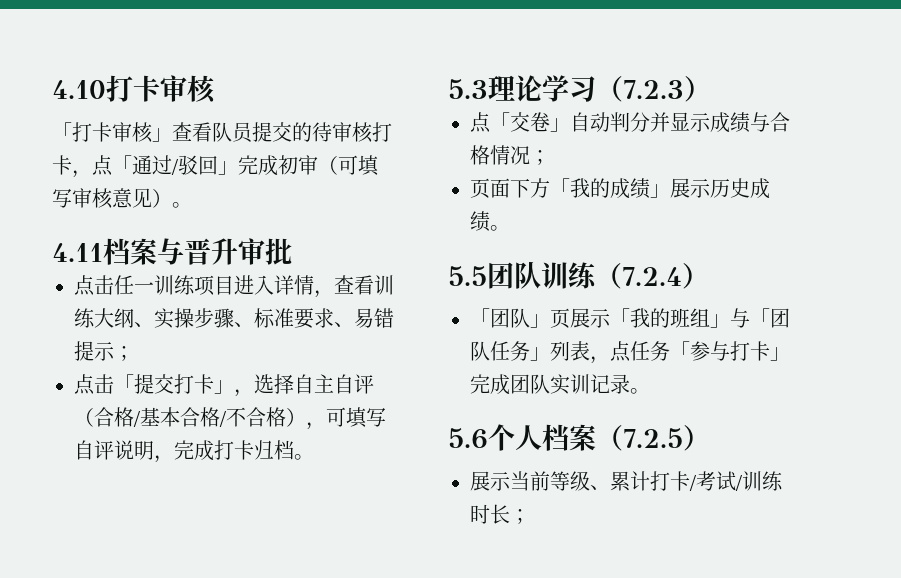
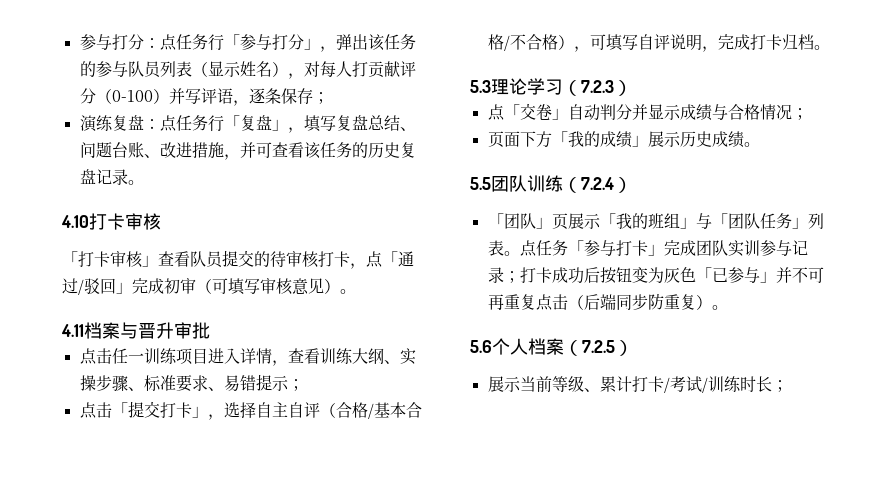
+ 参与打分：点任务行「参与打分」，弹出该任务的参与队员列表（显示姓名），对每人打贡献评分（0-100）并写评语，逐条保存；
+ 演练复盘：点任务行「复盘」，填写复盘总结、问题台账、改进措施，并可查看该任务的历史复盘记录。
- 「团队」页展示「我的班组」与「团队任务」列表，点任务「参与打卡」完成团队实训记录。
+ 「团队」页展示「我的班组」与「团队任务」列表。点任务「参与打卡」完成团队实训参与记录；打卡成功后按钮变为灰色「已参与」并不可再重复点击（后端同步防重复）。

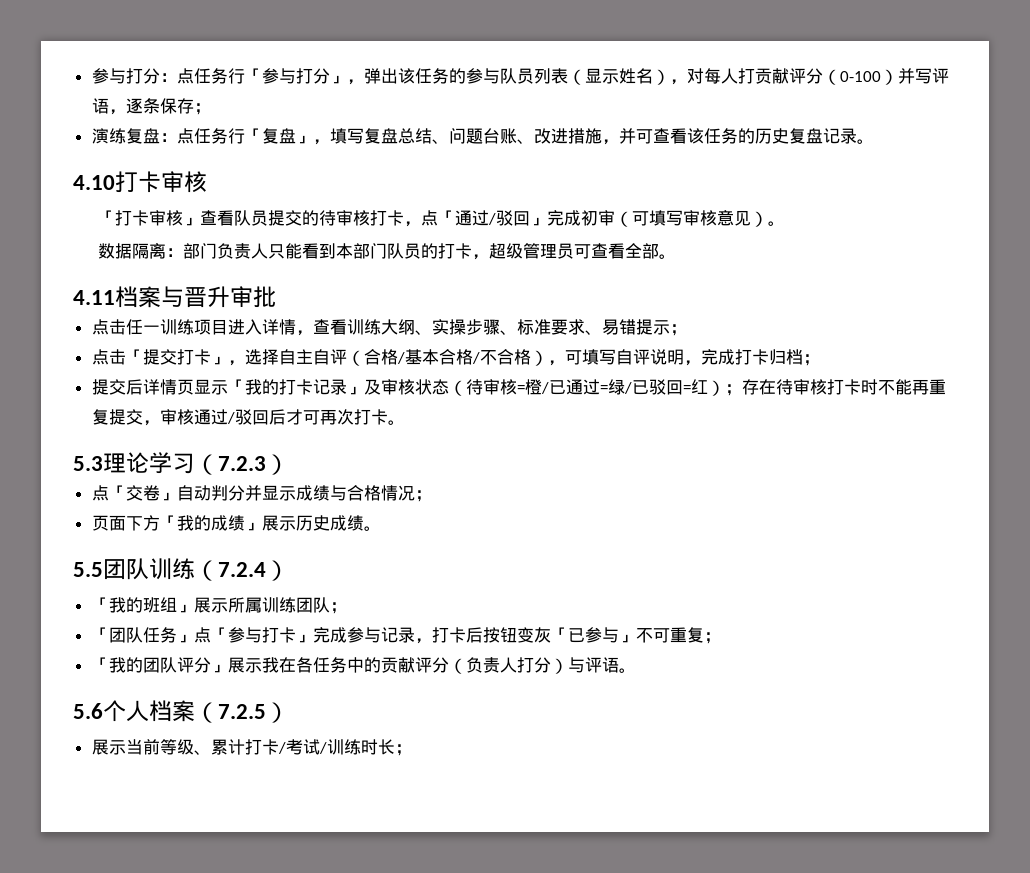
+ 数据隔离：部门负责人只能看到本部门队员的打卡，超级管理员可查看全部。
- 点击「提交打卡」，选择自主自评（合格/基本合格/不合格），可填写自评说明，完成打卡归档。
+ 点击「提交打卡」，选择自主自评（合格/基本合格/不合格），可填写自评说明，完成打卡归档；
+ 提交后详情页显示「我的打卡记录」及审核状态（待审核=橙/已通过=绿/已驳回=红）；存在待审核打卡时不能再重复提交，审核通过/驳回后才可再次打卡。
- 「团队」页展示「我的班组」与「团队任务」列表。点任务「参与打卡」完成团队实训参与记录；打卡成功后按钮变为灰色「已参与」并不可再重复点击（后端同步防重复）。
+ 「我的班组」展示所属训练团队；
+ 「团队任务」点「参与打卡」完成参与记录，打卡后按钮变灰「已参与」不可重复；
+ 「我的团队评分」展示我在各任务中的贡献评分（负责人打分）与评语。

